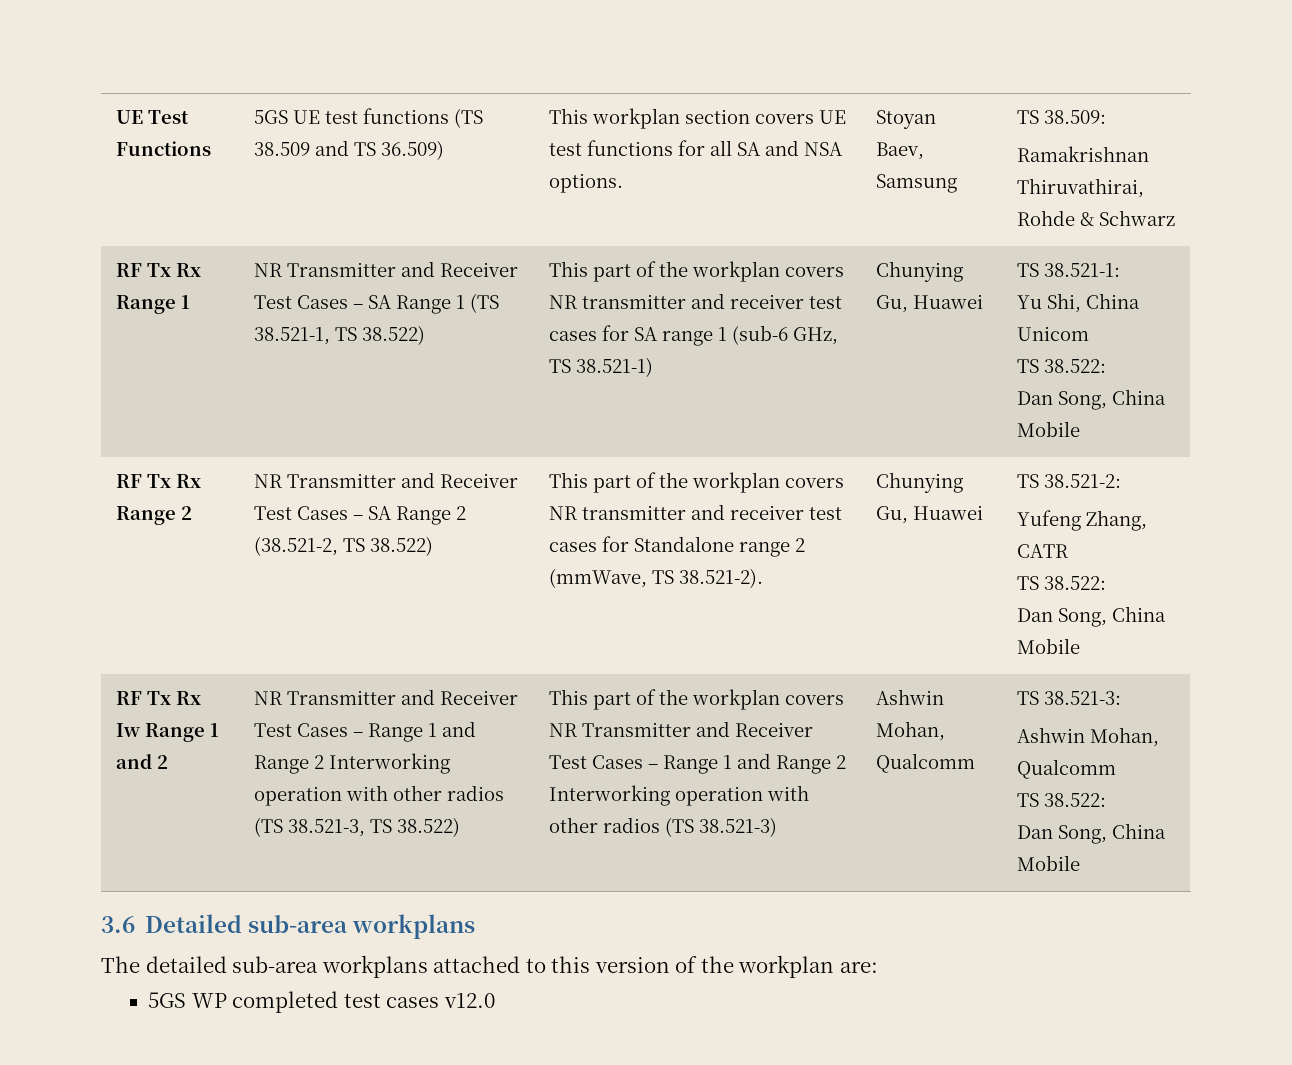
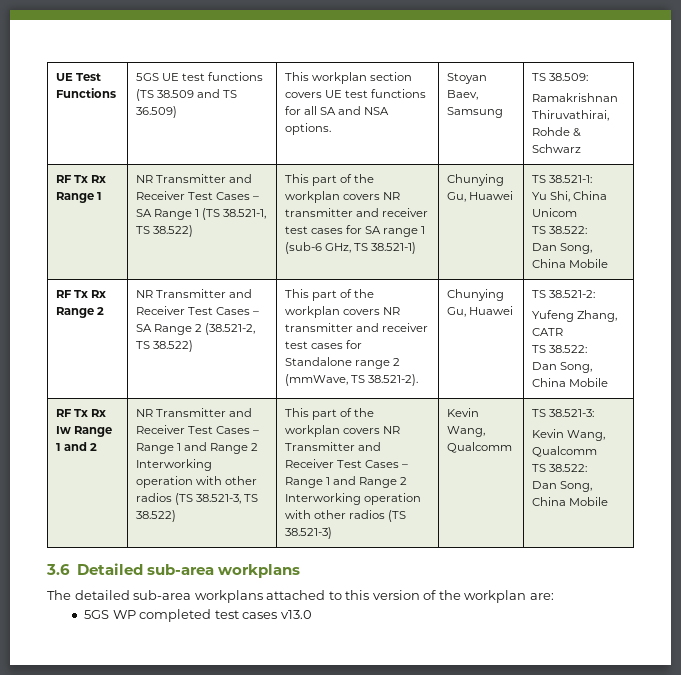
- This part of the workplan covers NR Transmitter and Receiver Test Cases – Range 1 and Range 2 Interworking operation with other radios (TS 38.521-3) | Ashwin Mohan, Qualcomm
+ This part of the workplan covers NR Transmitter and Receiver Test Cases – Range 1 and Range 2 Interworking operation with other radios (TS 38.521-3) | Kevin Wang, Qualcomm
  TS 38.521-3:
- Ashwin Mohan, Qualcomm
+ Kevin Wang, Qualcomm
- 5GS WP completed test cases v12.0
+ 5GS WP completed test cases v13.0

